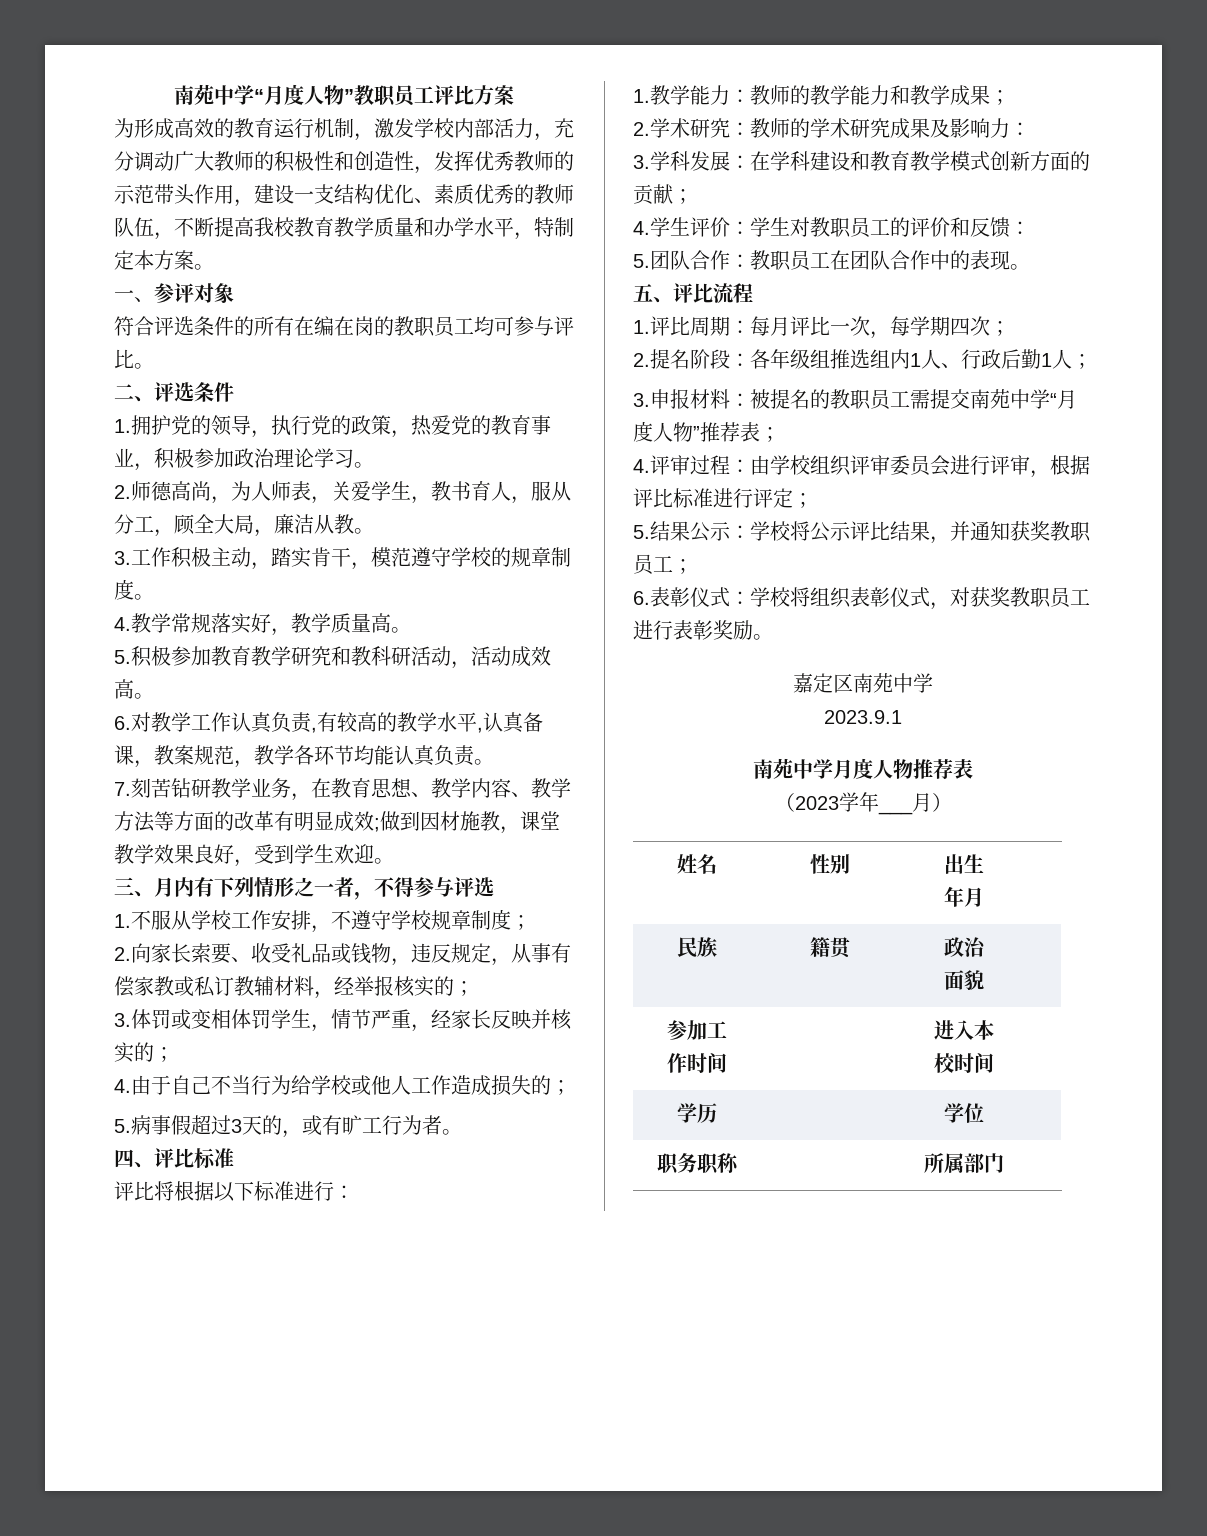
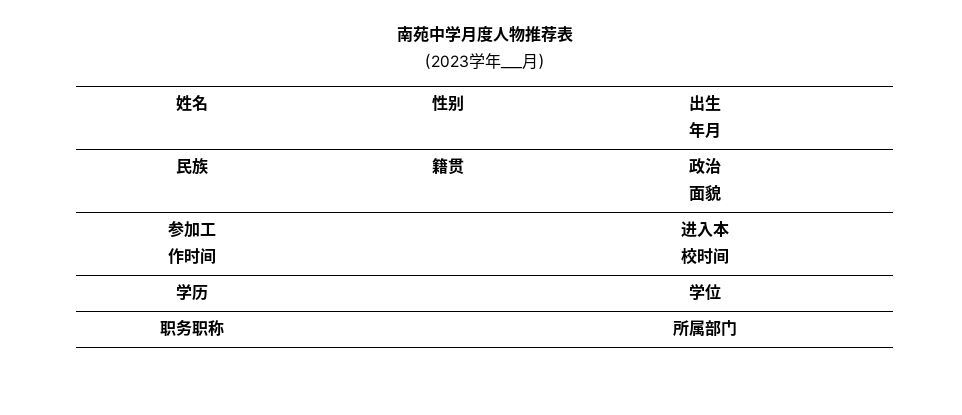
- 南苑中学“月度人物”教职员工评比方案
- 为形成高效的教育运行机制，激发学校内部活力，充分调动广大教师的积极性和创造性，发挥优秀教师的示范带头作用，建设一支结构优化、素质优秀的教师队伍，不断提高我校教育教学质量和办学水平，特制定本方案。
- 一、参评对象
- 符合评选条件的所有在编在岗的教职员工均可参与评比。
- 二、评选条件
- 1.拥护党的领导，执行党的政策，热爱党的教育事业，积极参加政治理论学习。
- 2.师德高尚，为人师表，关爱学生，教书育人，服从分工，顾全大局，廉洁从教。
- 3.工作积极主动，踏实肯干，模范遵守学校的规章制度。
- 4.教学常规落实好，教学质量高。
- 5.积极参加教育教学研究和教科研活动，活动成效高。
- 6.对教学工作认真负责,有较高的教学水平,认真备课，教案规范，教学各环节均能认真负责。
- 7.刻苦钻研教学业务，在教育思想、教学内容、教学方法等方面的改革有明显成效;做到因材施教，课堂教学效果良好，受到学生欢迎。
- 三、月内有下列情形之一者，不得参与评选
- 1.不服从学校工作安排，不遵守学校规章制度；
- 2.向家长索要、收受礼品或钱物，违反规定，从事有偿家教或私订教辅材料，经举报核实的；
- 3.体罚或变相体罚学生，情节严重，经家长反映并核实的；
- 4.由于自己不当行为给学校或他人工作造成损失的；
- 5.病事假超过3天的，或有旷工行为者。
- 四、评比标准
- 评比将根据以下标准进行：
- 1.教学能力：教师的教学能力和教学成果；
- 2.学术研究：教师的学术研究成果及影响力：
- 3.学科发展：在学科建设和教育教学模式创新方面的贡献；
- 4.学生评价：学生对教职员工的评价和反馈：
- 5.团队合作：教职员工在团队合作中的表现。
- 五、评比流程
- 1.评比周期：每月评比一次，每学期四次；
- 2.提名阶段：各年级组推选组内1人、行政后勤1人；
- 3.申报材料：被提名的教职员工需提交南苑中学“月度人物”推荐表；
- 4.评审过程：由学校组织评审委员会进行评审，根据评比标准进行评定；
- 5.结果公示：学校将公示评比结果，并通知获奖教职员工；
- 6.表彰仪式：学校将组织表彰仪式，对获奖教职员工进行表彰奖励。
- 嘉定区南苑中学
- 2023.9.1

